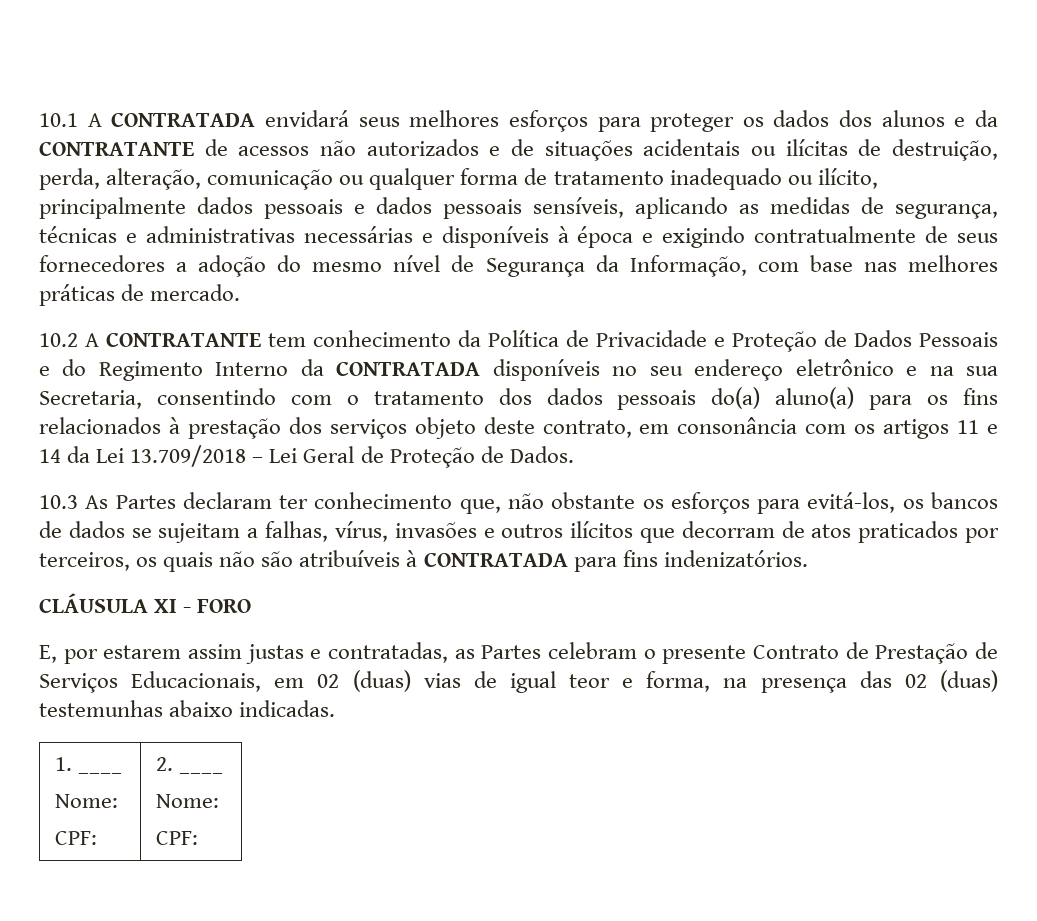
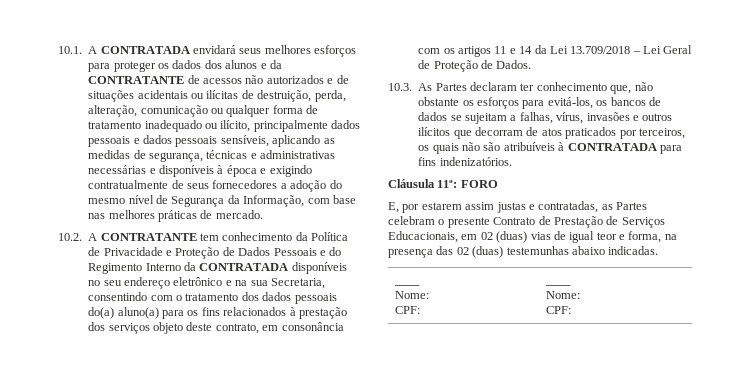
- 10.1 A CONTRATADA envidará seus melhores esforços para proteger os dados dos alunos e da CONTRATANTE de acessos não autorizados e de situações acidentais ou ilícitas de destruição, perda, alteração, comunicação ou qualquer forma de tratamento inadequado ou ilícito, principalmente dados pessoais e dados pessoais sensíveis, aplicando as medidas de segurança, técnicas e administrativas necessárias e disponíveis à época e exigindo contratualmente de seus fornecedores a adoção do mesmo nível de Segurança da Informação, com base nas melhores práticas de mercado.
+ 10.1. A CONTRATADA envidará seus melhores esforços para proteger os dados dos alunos e da CONTRATANTE de acessos não autorizados e de situações acidentais ou ilícitas de destruição, perda, alteração, comunicação ou qualquer forma de tratamento inadequado ou ilícito, principalmente dados pessoais e dados pessoais sensíveis, aplicando as medidas de segurança, técnicas e administrativas necessárias e disponíveis à época e exigindo contratualmente de seus fornecedores a adoção do mesmo nível de Segurança da Informação, com base nas melhores práticas de mercado.
- 10.2 A CONTRATANTE tem conhecimento da Política de Privacidade e Proteção de Dados Pessoais e do Regimento Interno da CONTRATADA disponíveis no seu endereço eletrônico e na sua Secretaria, consentindo com o tratamento dos dados pessoais do(a) aluno(a) para os fins relacionados à prestação dos serviços objeto deste contrato, em consonância com os artigos 11 e 14 da Lei 13.709/2018 – Lei Geral de Proteção de Dados.
+ 10.2. A CONTRATANTE tem conhecimento da Política de Privacidade e Proteção de Dados Pessoais e do Regimento Interno da CONTRATADA disponíveis no seu endereço eletrônico e na sua Secretaria, consentindo com o tratamento dos dados pessoais do(a) aluno(a) para os fins relacionados à prestação dos serviços objeto deste contrato, em consonância com os artigos 11 e 14 da Lei 13.709/2018 – Lei Geral de Proteção de Dados.
- 10.3 As Partes declaram ter conhecimento que, não obstante os esforços para evitá-los, os bancos de dados se sujeitam a falhas, vírus, invasões e outros ilícitos que decorram de atos praticados por terceiros, os quais não são atribuíveis à CONTRATADA para fins indenizatórios.
+ 10.3. As Partes declaram ter conhecimento que, não obstante os esforços para evitá-los, os bancos de dados se sujeitam a falhas, vírus, invasões e outros ilícitos que decorram de atos praticados por terceiros, os quais não são atribuíveis à CONTRATADA para fins indenizatórios.
- CLÁUSULA XI - FORO
+ Cláusula 11ª: FORO
  E, por estarem assim justas e contratadas, as Partes celebram o presente Contrato de Prestação de Serviços Educacionais, em 02 (duas) vias de igual teor e forma, na presença das 02 (duas) testemunhas abaixo indicadas.
- 1. ____
+ ____
  Nome:
- CPF: | 2. ____
+ CPF: | ____

